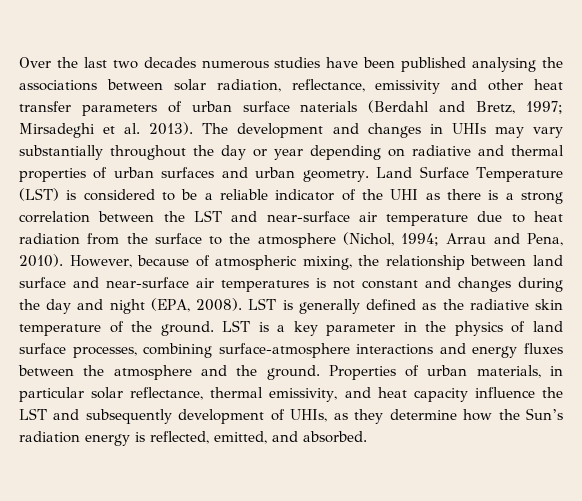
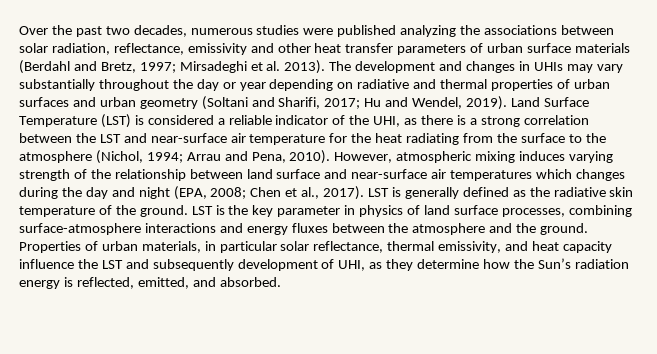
- Over the last two decades numerous studies have been published analysing the associations between solar radiation, reflectance, emissivity and other heat transfer parameters of urban surface naterials (Berdahl and Bretz, 1997; Mirsadeghi et al. 2013).
+ Over the past two decades, numerous studies were published analyzing the associations between solar radiation, reflectance, emissivity and other heat transfer parameters of urban surface materials (Berdahl and Bretz, 1997; Mirsadeghi et al. 2013).
- The development and changes in UHIs may vary substantially throughout the day or year depending on radiative and thermal properties of urban surfaces and urban geometry.
+ The development and changes in UHIs may vary substantially throughout the day or year depending on radiative and thermal properties of urban surfaces and urban geometry (Soltani and Sharifi, 2017; Hu and Wendel, 2019).
- Land Surface Temperature (LST) is considered to be a reliable indicator of the UHI as there is a strong correlation between the LST and near-surface air temperature due to heat radiation from the surface to the atmosphere (Nichol, 1994; Arrau and Pena, 2010).
+ Land Surface Temperature (LST) is considered a reliable indicator of the UHI, as there is a strong correlation between the LST and near-surface air temperature for the heat radiating from the surface to the atmosphere (Nichol, 1994; Arrau and Pena, 2010).
- However, because of atmospheric mixing, the relationship between land surface and near-surface air temperatures is not constant and changes during the day and night (EPA, 2008).
+ However, atmospheric mixing induces varying strength of the relationship between land surface and near-surface air temperatures which changes during the day and night (EPA, 2008; Chen et al., 2017).
- LST is a key parameter in the physics of land surface processes, combining surface-atmosphere interactions and energy fluxes between the atmosphere and the ground.
+ LST is the key parameter in physics of land surface processes, combining surface-atmosphere interactions and energy fluxes between the atmosphere and the ground.
- Properties of urban materials, in particular solar reflectance, thermal emissivity, and heat capacity influence the LST and subsequently development of UHIs, as they determine how the Sun’s radiation energy is reflected, emitted, and absorbed.
+ Properties of urban materials, in particular solar reflectance, thermal emissivity, and heat capacity influence the LST and subsequently development of UHI, as they determine how the Sun’s radiation energy is reflected, emitted, and absorbed.

